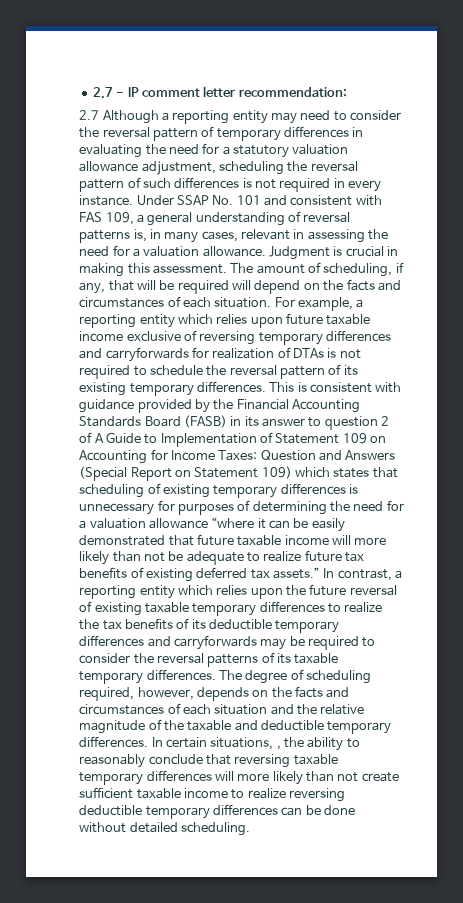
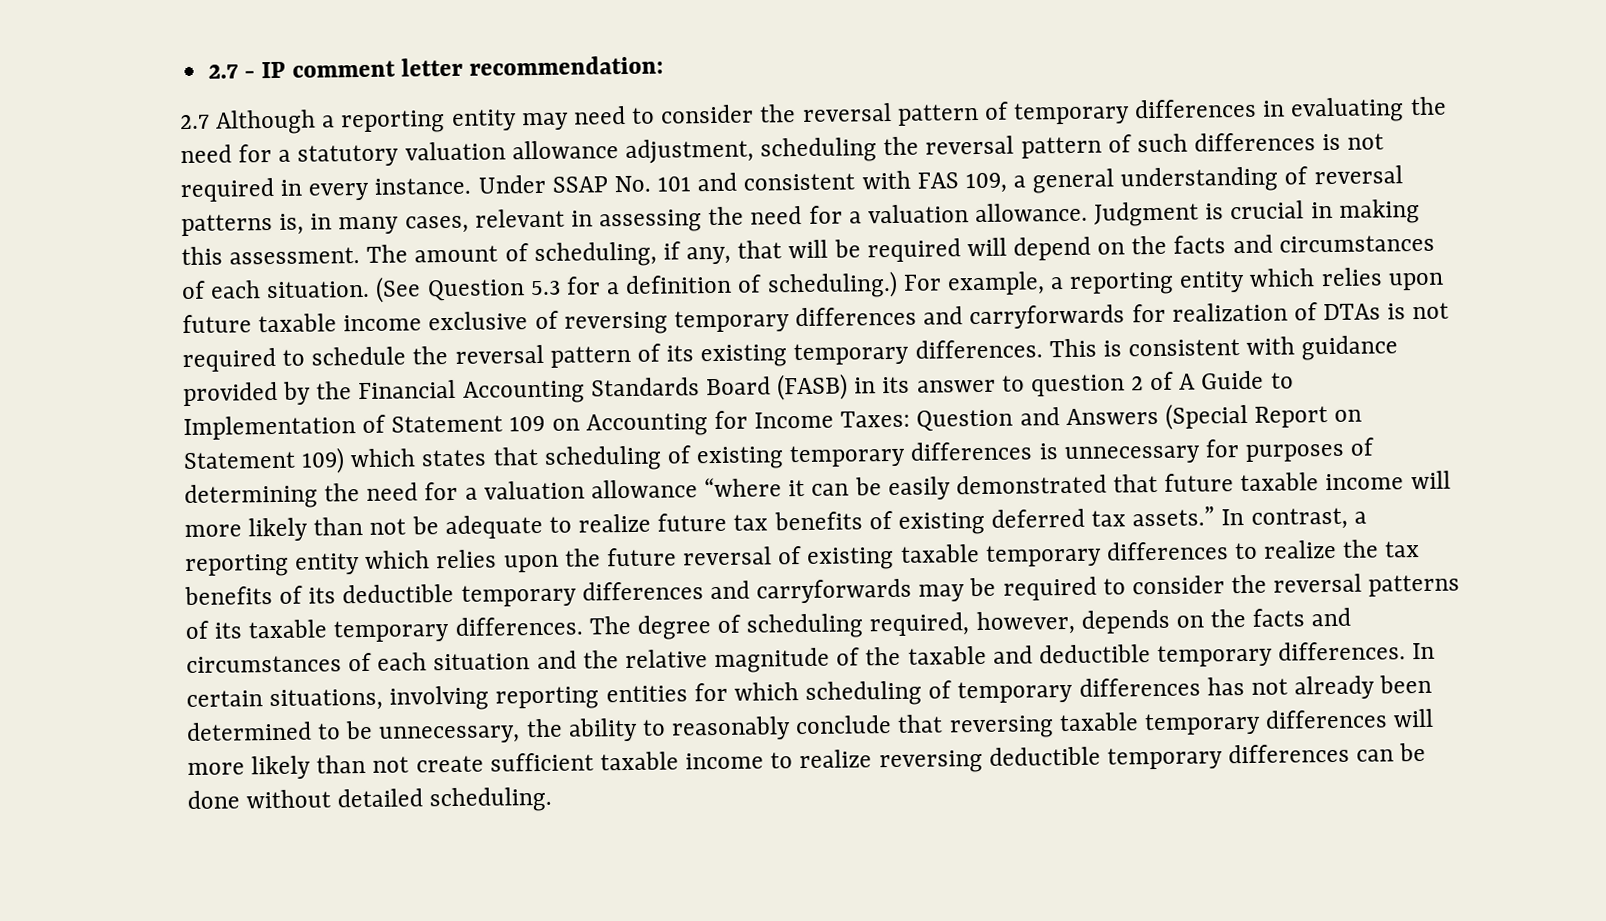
+ (See Question 5.3 for a definition of scheduling.)
- In certain situations, , the ability to reasonably conclude that reversing taxable temporary differences will more likely than not create sufficient taxable income to realize reversing deductible temporary differences can be done without detailed scheduling.
+ In certain situations, involving reporting entities for which scheduling of temporary differences has not already been determined to be unnecessary, the ability to reasonably conclude that reversing taxable temporary differences will more likely than not create sufficient taxable income to realize reversing deductible temporary differences can be done without detailed scheduling.

